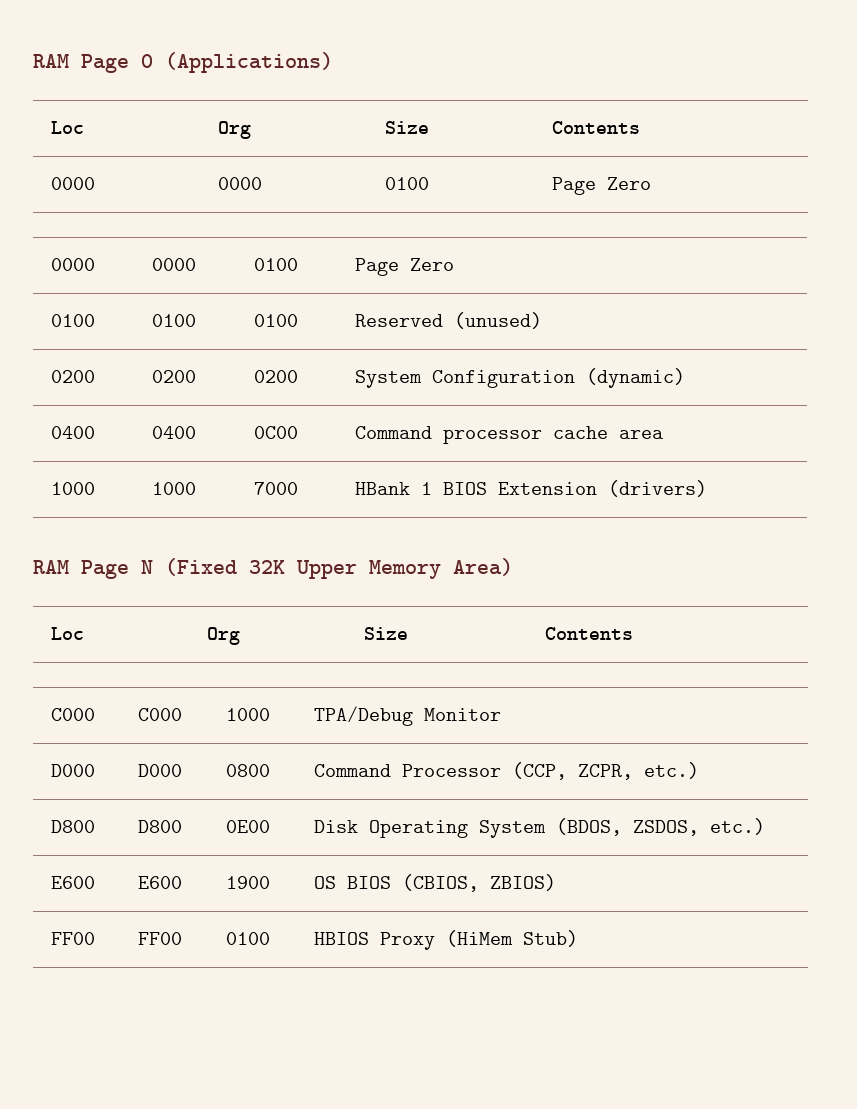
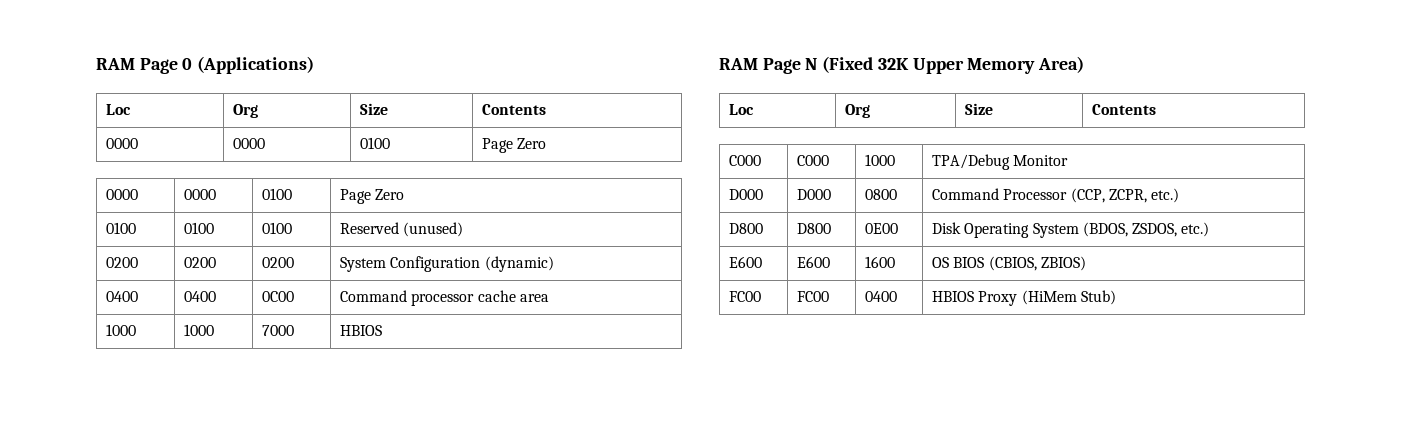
- 1000 | 1000 | 7000 | HBank 1 BIOS Extension (drivers)
+ 1000 | 1000 | 7000 | HBIOS
- E600 | E600 | 1900 | OS BIOS (CBIOS, ZBIOS)
+ E600 | E600 | 1600 | OS BIOS (CBIOS, ZBIOS)
- FF00 | FF00 | 0100 | HBIOS Proxy (HiMem Stub)
+ FC00 | FC00 | 0400 | HBIOS Proxy (HiMem Stub)

